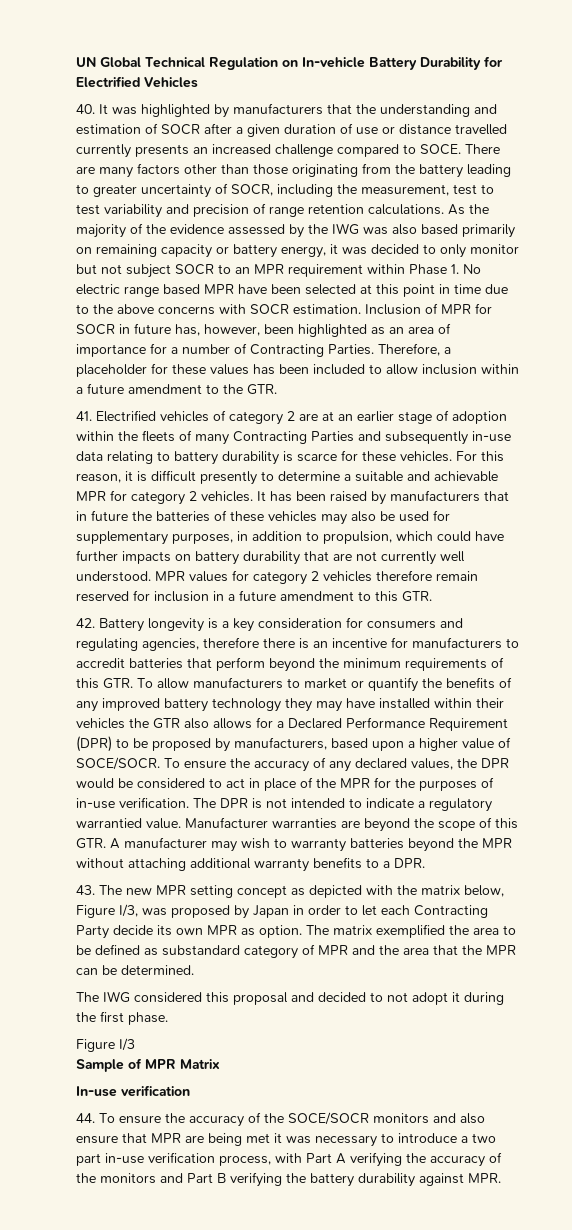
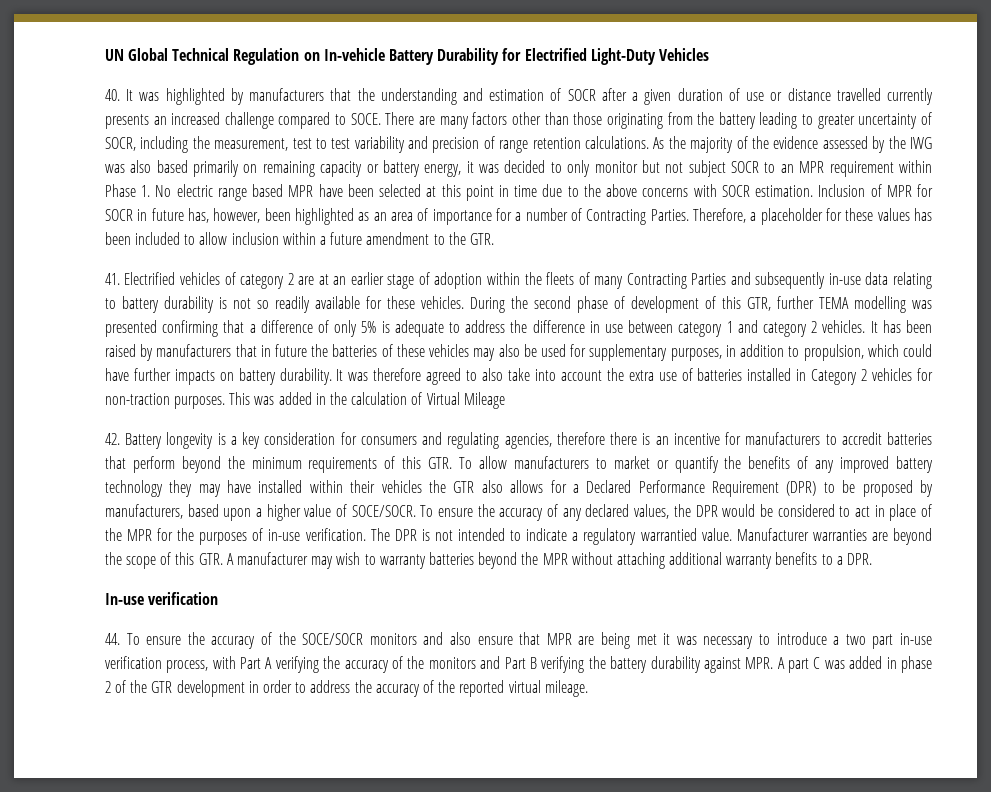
- UN Global Technical Regulation on In-vehicle Battery Durability for Electrified Vehicles
+ UN Global Technical Regulation on In-vehicle Battery Durability for Electrified Light-Duty Vehicles
- 41. Electrified vehicles of category 2 are at an earlier stage of adoption within the fleets of many Contracting Parties and subsequently in-use data relating to battery durability is scarce for these vehicles. For this reason, it is difficult presently to determine a suitable and achievable MPR for category 2 vehicles.
+ 41. Electrified vehicles of category 2 are at an earlier stage of adoption within the fleets of many Contracting Parties and subsequently in-use data relating to battery durability is not so readily available for these vehicles. During the second phase of development of this GTR, further TEMA modelling was presented confirming that a difference of only 5% is adequate to address the difference in use between category 1 and category 2 vehicles.
- It has been raised by manufacturers that in future the batteries of these vehicles may also be used for supplementary purposes, in addition to propulsion, which could have further impacts on battery durability that are not currently well understood. MPR values for category 2 vehicles therefore remain reserved for inclusion in a future amendment to this GTR.
+ It has been raised by manufacturers that in future the batteries of these vehicles may also be used for supplementary purposes, in addition to propulsion, which could have further impacts on battery durability. It was therefore agreed to also take into account the extra use of batteries installed in Category 2 vehicles for non-traction purposes. This was added in the calculation of Virtual Mileage
- 43. The new MPR setting concept as depicted with the matrix below, Figure I/3, was proposed by Japan in order to let each Contracting Party decide its own MPR as option. The matrix exemplified the area to be defined as substandard category of MPR and the area that the MPR can be determined.
- The IWG considered this proposal and decided to not adopt it during the first phase.
- Figure I/3
- Sample of MPR Matrix
- 44. To ensure the accuracy of the SOCE/SOCR monitors and also ensure that MPR are being met it was necessary to introduce a two part in-use verification process, with Part A verifying the accuracy of the monitors and Part B verifying the battery durability against MPR.
+ 44. To ensure the accuracy of the SOCE/SOCR monitors and also ensure that MPR are being met it was necessary to introduce a two part in-use verification process, with Part A verifying the accuracy of the monitors and Part B verifying the battery durability against MPR. A part C was added in phase 2 of the GTR development in order to address the accuracy of the reported virtual mileage.

